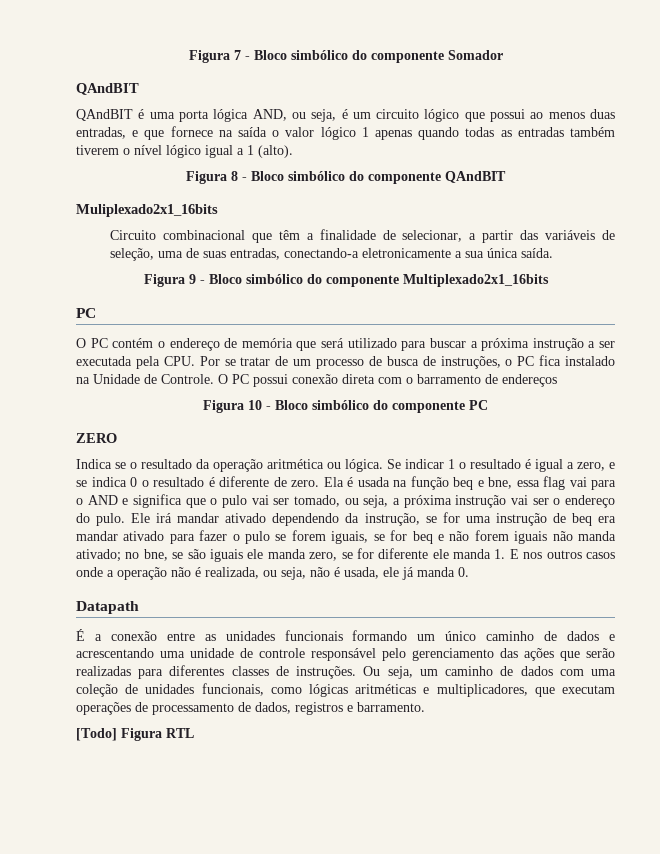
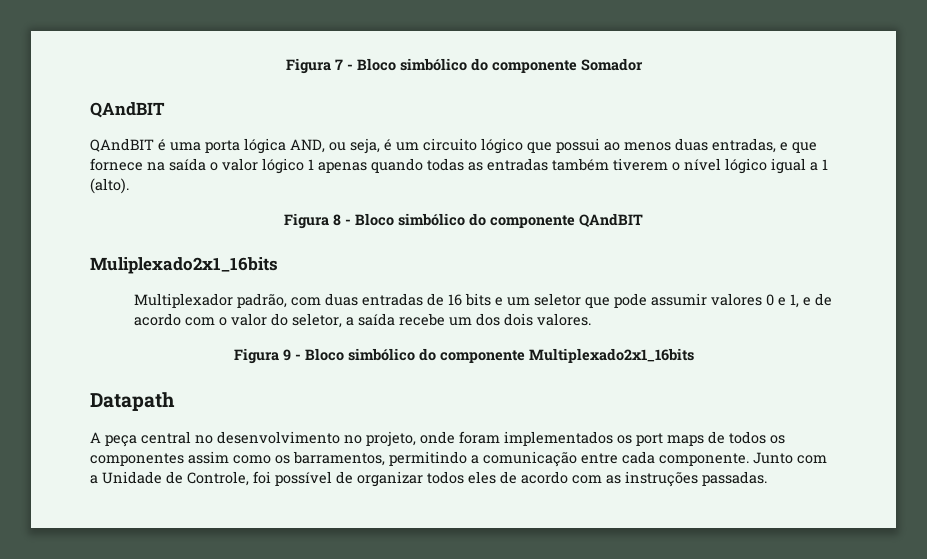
- Circuito combinacional que têm a finalidade de selecionar, a partir das variáveis de seleção, uma de suas entradas, conectando-a eletronicamente a sua única saída.
+ Multiplexador padrão, com duas entradas de 16 bits e um seletor que pode assumir valores 0 e 1, e de acordo com o valor do seletor, a saída recebe um dos dois valores.
  Figura 9 - Bloco simbólico do componente Multiplexado2x1_16bits
- PC
- O PC contém o endereço de memória que será utilizado para buscar a próxima instrução a ser executada pela CPU. Por se tratar de um processo de busca de instruções, o PC fica instalado na Unidade de Controle. O PC possui conexão direta com o barramento de endereços
- Figura 10 - Bloco simbólico do componente PC
- ZERO
- Indica se o resultado da operação aritmética ou lógica. Se indicar 1 o resultado é igual a zero, e se indica 0 o resultado é diferente de zero. Ela é usada na função beq e bne, essa flag vai para o AND e significa que o pulo vai ser tomado, ou seja, a próxima instrução vai ser o endereço do pulo. Ele irá mandar ativado dependendo da instrução, se for uma instrução de beq era mandar ativado para fazer o pulo se forem iguais, se for beq e não forem iguais não manda ativado; no bne, se são iguais ele manda zero, se for diferente ele manda 1. E nos outros casos onde a operação não é realizada, ou seja, não é usada, ele já manda 0.
  Datapath
- É a conexão entre as unidades funcionais formando um único caminho de dados e acrescentando uma unidade de controle responsável pelo gerenciamento das ações que serão realizadas para diferentes classes de instruções. Ou seja, um caminho de dados com uma coleção de unidades funcionais, como lógicas aritméticas e multiplicadores, que executam operações de processamento de dados, registros e barramento.
- [Todo] Figura RTL
+ A peça central no desenvolvimento no projeto, onde foram implementados os port maps de todos os componentes assim como os barramentos, permitindo a comunicação entre cada componente. Junto com a Unidade de Controle, foi possível de organizar todos eles de acordo com as instruções passadas.

